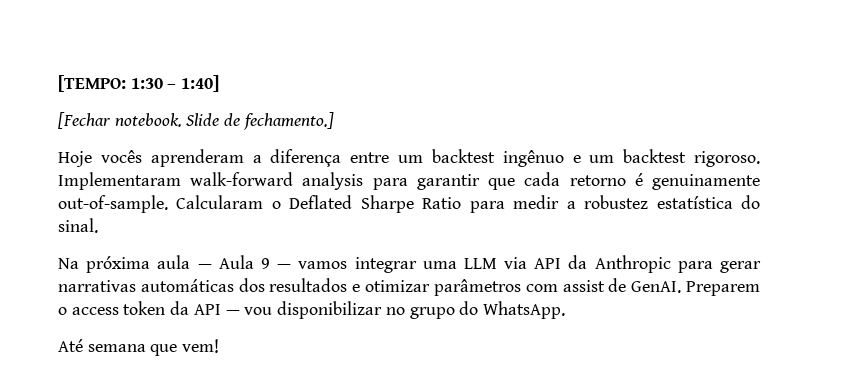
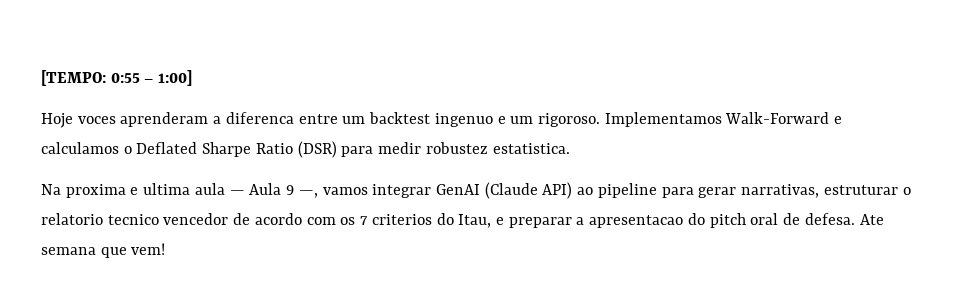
- [TEMPO: 1:30 – 1:40]
- [Fechar notebook. Slide de fechamento.]
+ [TEMPO: 0:55 – 1:00]
- Hoje vocês aprenderam a diferença entre um backtest ingênuo e um backtest rigoroso. Implementaram walk-forward analysis para garantir que cada retorno é genuinamente out-of-sample. Calcularam o Deflated Sharpe Ratio para medir a robustez estatística do sinal.
- Na próxima aula — Aula 9 — vamos integrar uma LLM via API da Anthropic para gerar narrativas automáticas dos resultados e otimizar parâmetros com assist de GenAI. Preparem o access token da API — vou disponibilizar no grupo do WhatsApp.
- Até semana que vem!
+ Hoje voces aprenderam a diferenca entre um backtest ingenuo e um rigoroso. Implementamos Walk-Forward e calculamos o Deflated Sharpe Ratio (DSR) para medir robustez estatistica.
+ Na proxima e ultima aula — Aula 9 —, vamos integrar GenAI (Claude API) ao pipeline para gerar narrativas, estruturar o relatorio tecnico vencedor de acordo com os 7 criterios do Itau, e preparar a apresentacao do pitch oral de defesa. Ate semana que vem!

